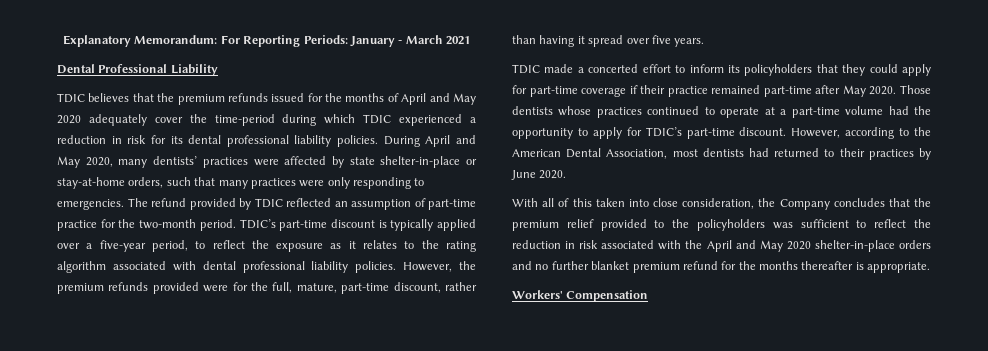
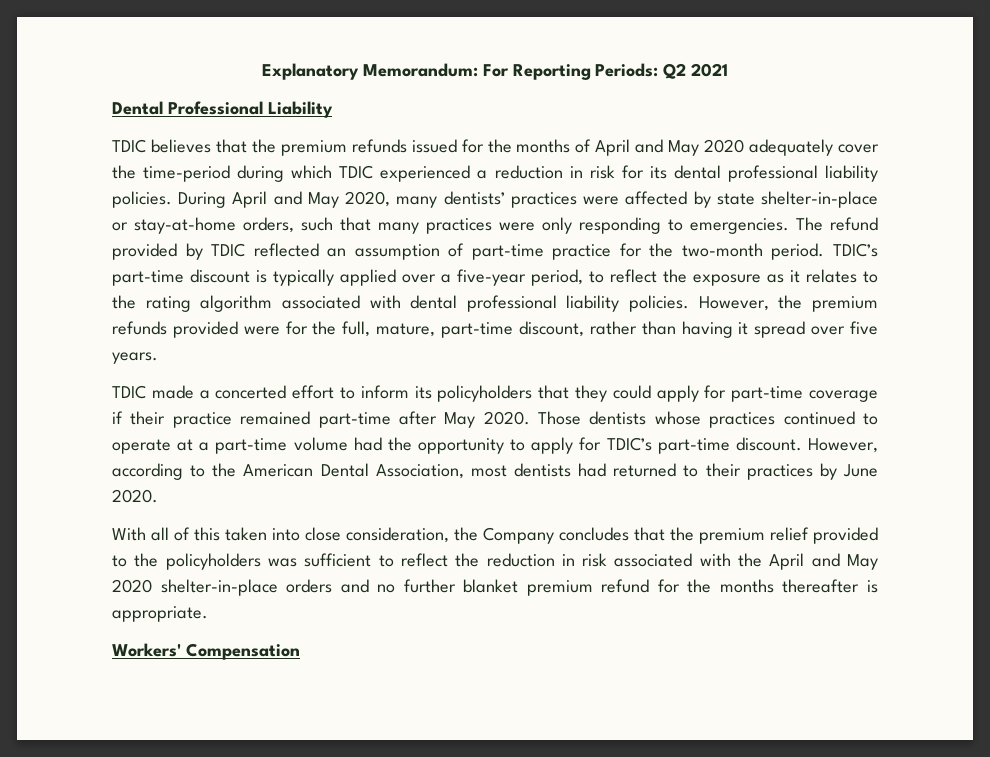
- Explanatory Memorandum: For Reporting Periods: January - March 2021
+ Explanatory Memorandum: For Reporting Periods: Q2 2021

